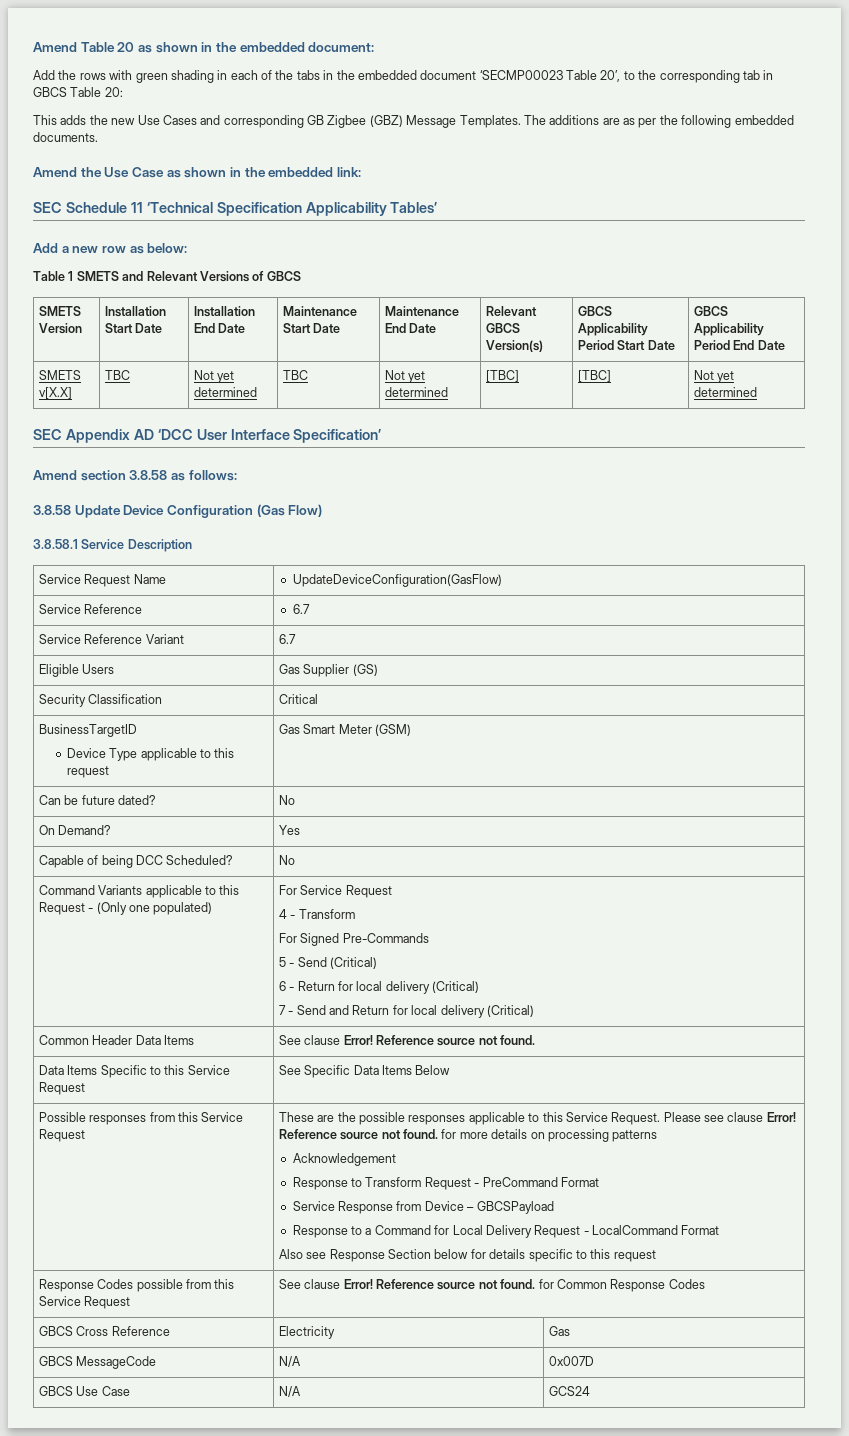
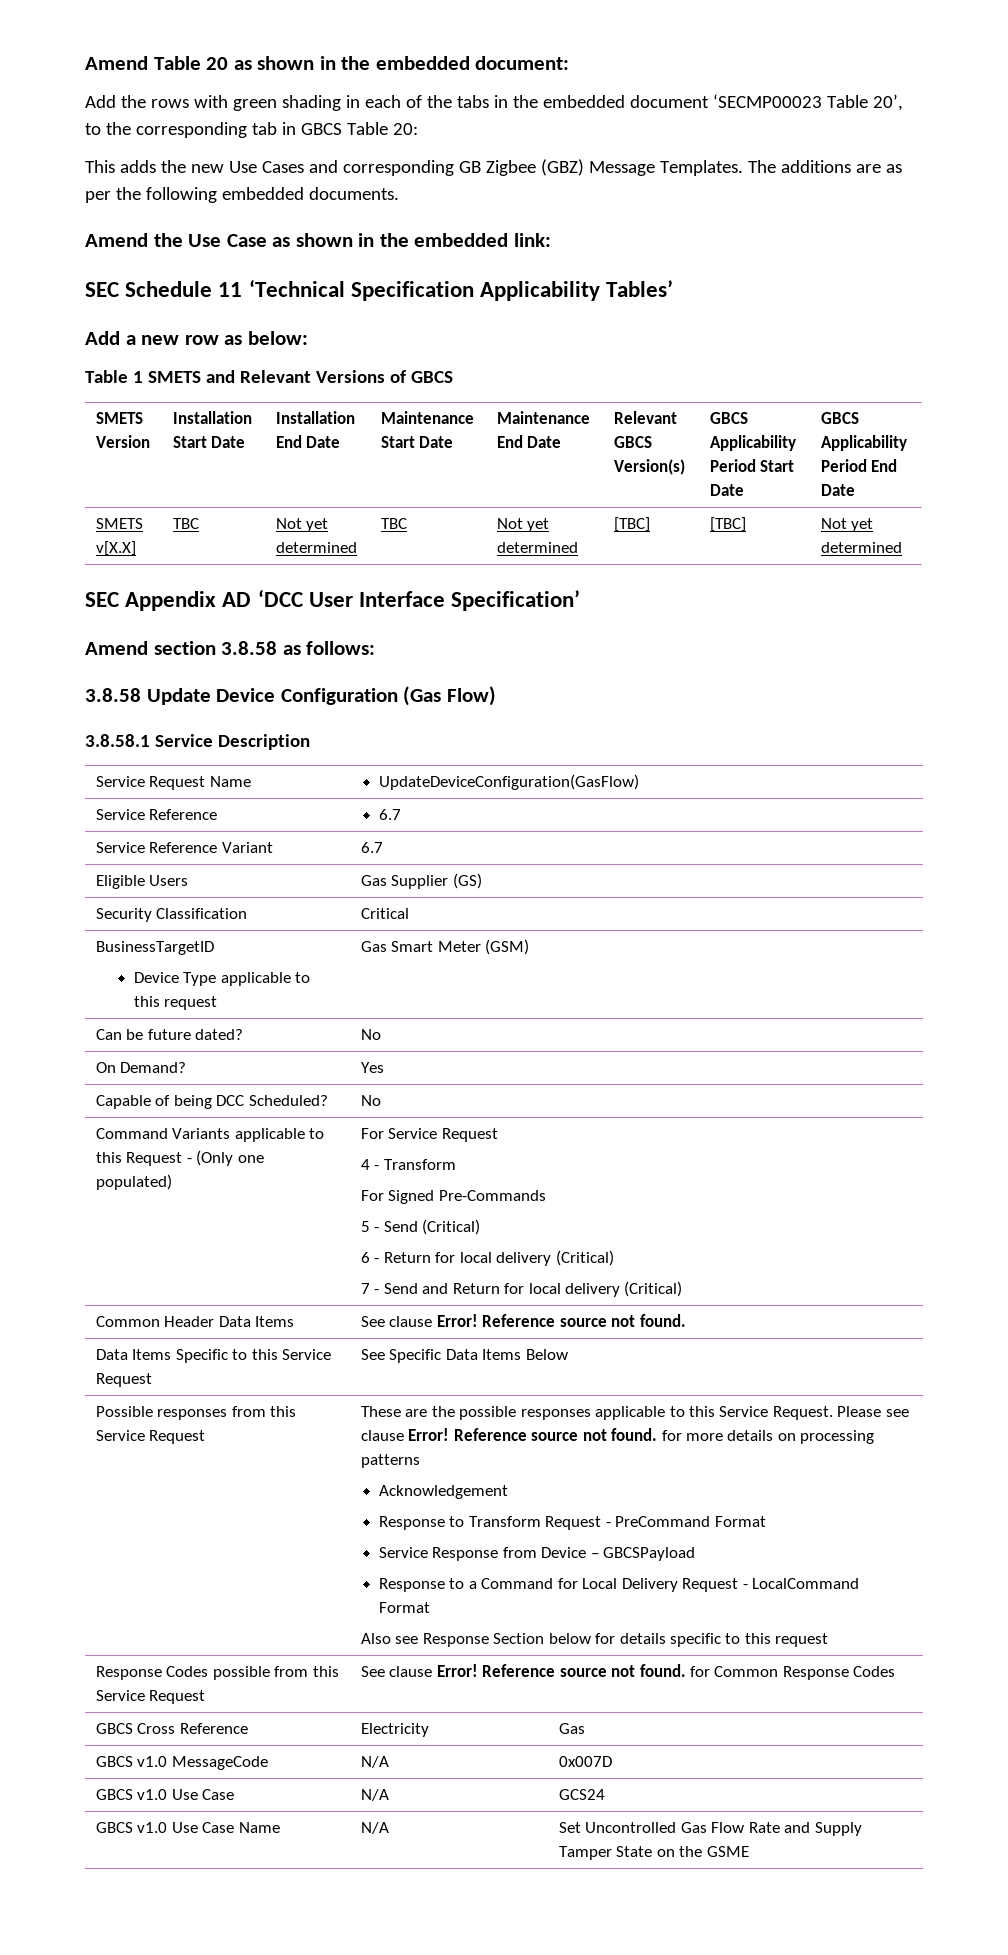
- GBCS MessageCode | N/A | 0x007D
+ GBCS v1.0 MessageCode | N/A | 0x007D
- GBCS Use Case | N/A | GCS24
+ GBCS v1.0 Use Case | N/A | GCS24
+ GBCS v1.0 Use Case Name | N/A | Set Uncontrolled Gas Flow Rate and Supply Tamper State on the GSME

